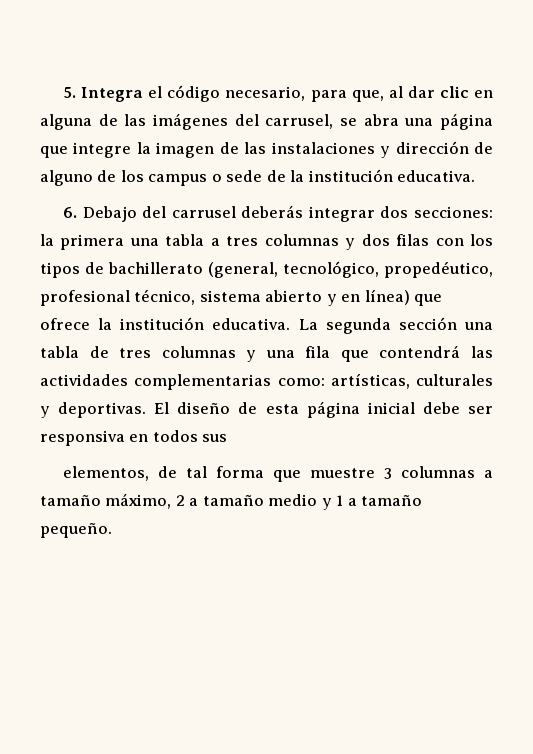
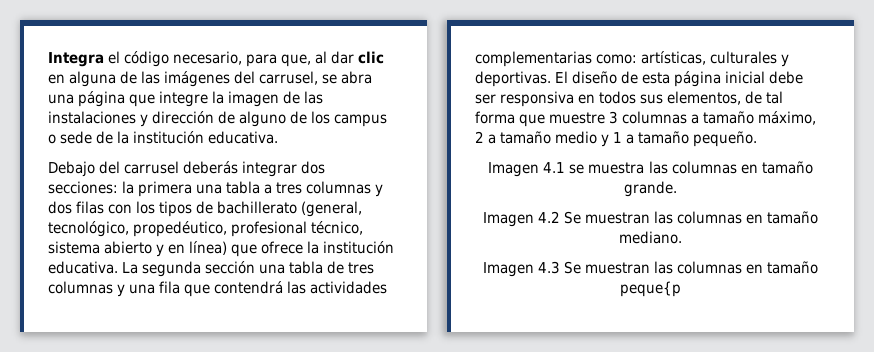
- 5. Integra el código necesario, para que, al dar clic en alguna de las imágenes del carrusel, se abra una página que integre la imagen de las instalaciones y dirección de alguno de los campus o sede de la institución educativa.
+ Integra el código necesario, para que, al dar clic en alguna de las imágenes del carrusel, se abra una página que integre la imagen de las instalaciones y dirección de alguno de los campus o sede de la institución educativa.
- 6. Debajo del carrusel deberás integrar dos secciones: la primera una tabla a tres columnas y dos filas con los tipos de bachillerato (general, tecnológico, propedéutico, profesional técnico, sistema abierto y en línea) que ofrece la institución educativa.
+ Debajo del carrusel deberás integrar dos secciones: la primera una tabla a tres columnas y dos filas con los tipos de bachillerato (general, tecnológico, propedéutico, profesional técnico, sistema abierto y en línea) que ofrece la institución educativa.
- El diseño de esta página inicial debe ser responsiva en todos sus
- elementos, de tal forma que muestre 3 columnas a tamaño máximo, 2 a tamaño medio y 1 a tamaño pequeño.
+ El diseño de esta página inicial debe ser responsiva en todos sus elementos, de tal forma que muestre 3 columnas a tamaño máximo, 2 a tamaño medio y 1 a tamaño pequeño.
+ Imagen 4.1 se muestra las columnas en tamaño grande.
+ Imagen 4.2 Se muestran las columnas en tamaño mediano.
+ Imagen 4.3 Se muestran las columnas en tamaño peque{p

